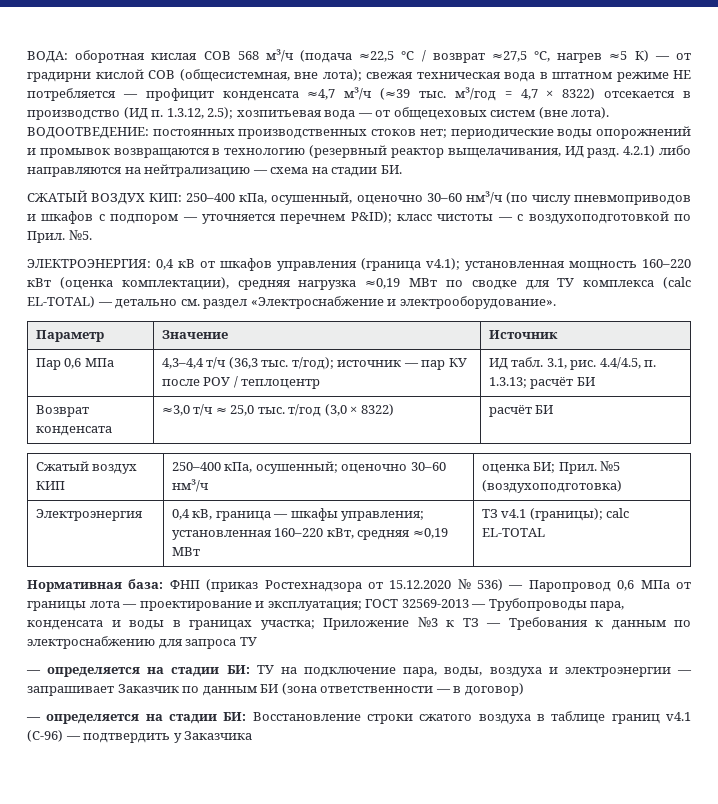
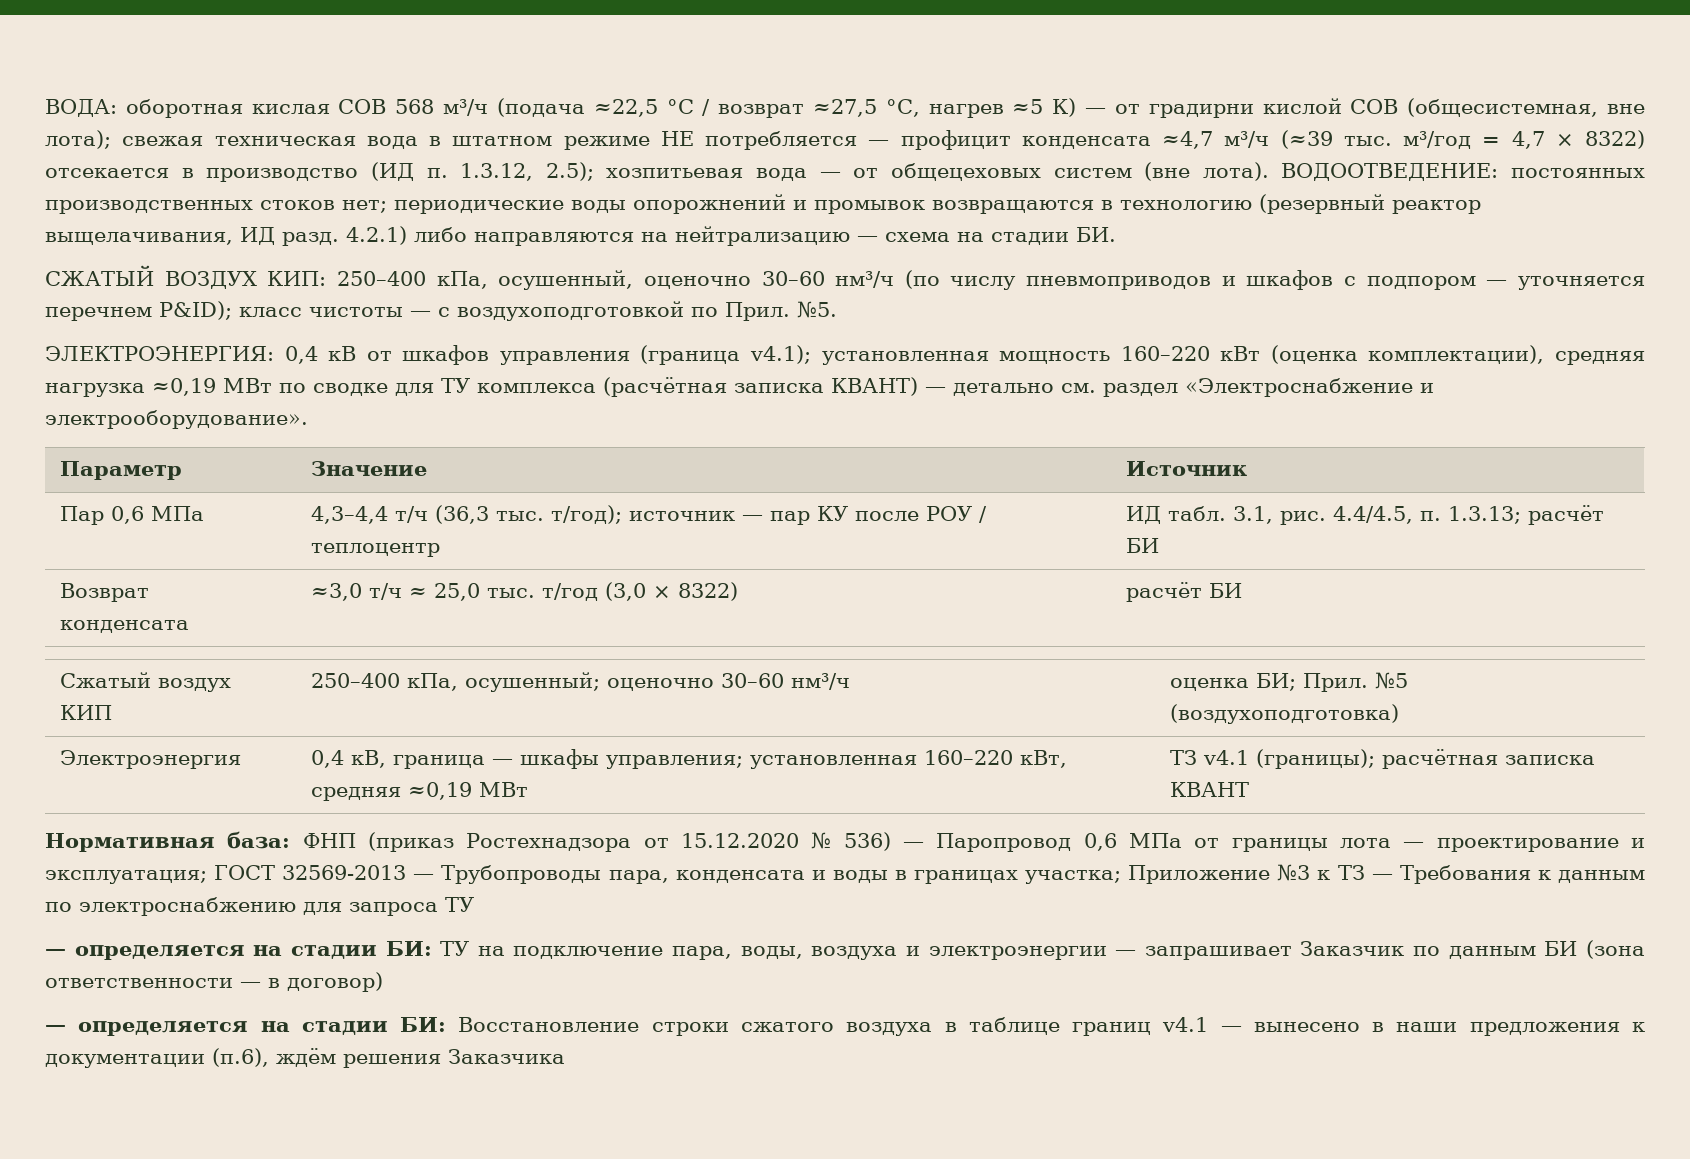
- ЭЛЕКТРОЭНЕРГИЯ: 0,4 кВ от шкафов управления (граница v4.1); установленная мощность 160–220 кВт (оценка комплектации), средняя нагрузка ≈0,19 МВт по сводке для ТУ комплекса (calc EL-TOTAL) — детально см. раздел «Электроснабжение и электрооборудование».
+ ЭЛЕКТРОЭНЕРГИЯ: 0,4 кВ от шкафов управления (граница v4.1); установленная мощность 160–220 кВт (оценка комплектации), средняя нагрузка ≈0,19 МВт по сводке для ТУ комплекса (расчётная записка КВАНТ) — детально см. раздел «Электроснабжение и электрооборудование».
- Электроэнергия | 0,4 кВ, граница — шкафы управления; установленная 160–220 кВт, средняя ≈0,19 МВт | ТЗ v4.1 (границы); calc EL-TOTAL
+ Электроэнергия | 0,4 кВ, граница — шкафы управления; установленная 160–220 кВт, средняя ≈0,19 МВт | ТЗ v4.1 (границы); расчётная записка КВАНТ
- — определяется на стадии БИ: Восстановление строки сжатого воздуха в таблице границ v4.1 (C-96) — подтвердить у Заказчика
+ — определяется на стадии БИ: Восстановление строки сжатого воздуха в таблице границ v4.1 — вынесено в наши предложения к документации (п.6), ждём решения Заказчика

